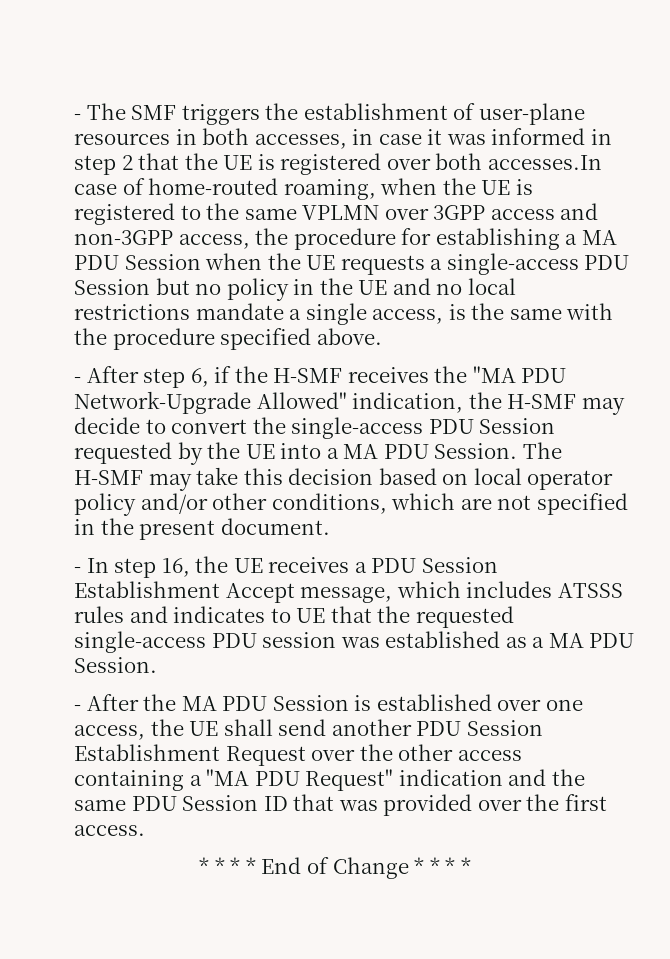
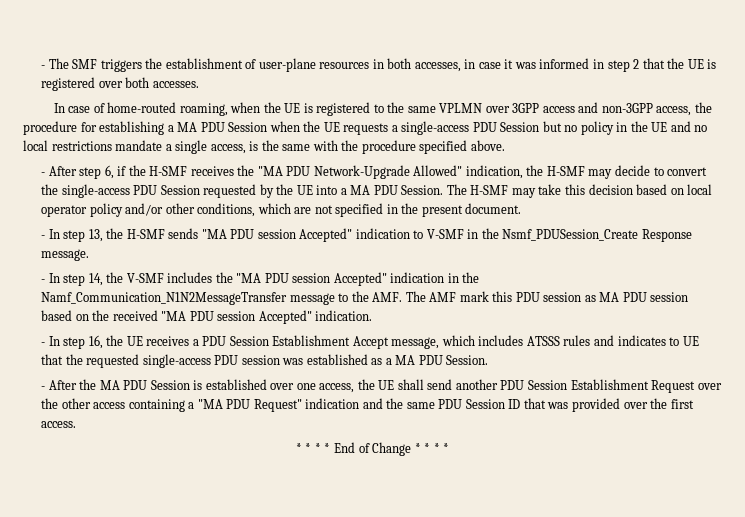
- - The SMF triggers the establishment of user-plane resources in both accesses, in case it was informed in step 2 that the UE is registered over both accesses.In case of home-routed roaming, when the UE is registered to the same VPLMN over 3GPP access and non-3GPP access, the procedure for establishing a MA PDU Session when the UE requests a single-access PDU Session but no policy in the UE and no local restrictions mandate a single access, is the same with the procedure specified above.
+ - The SMF triggers the establishment of user-plane resources in both accesses, in case it was informed in step 2 that the UE is registered over both accesses.
+ In case of home-routed roaming, when the UE is registered to the same VPLMN over 3GPP access and non-3GPP access, the procedure for establishing a MA PDU Session when the UE requests a single-access PDU Session but no policy in the UE and no local restrictions mandate a single access, is the same with the procedure specified above.
+ - In step 13, the H-SMF sends "MA PDU session Accepted" indication to V-SMF in the Nsmf_PDUSession_Create Response message.
+ - In step 14, the V-SMF includes the "MA PDU session Accepted" indication in the Namf_Communication_N1N2MessageTransfer message to the AMF. The AMF mark this PDU session as MA PDU session based on the received "MA PDU session Accepted" indication.

